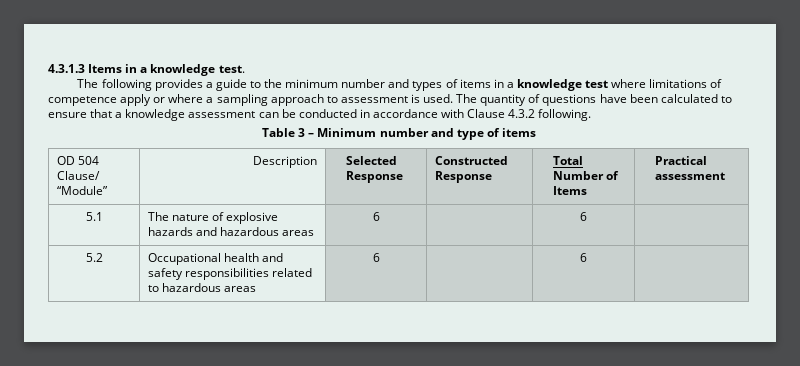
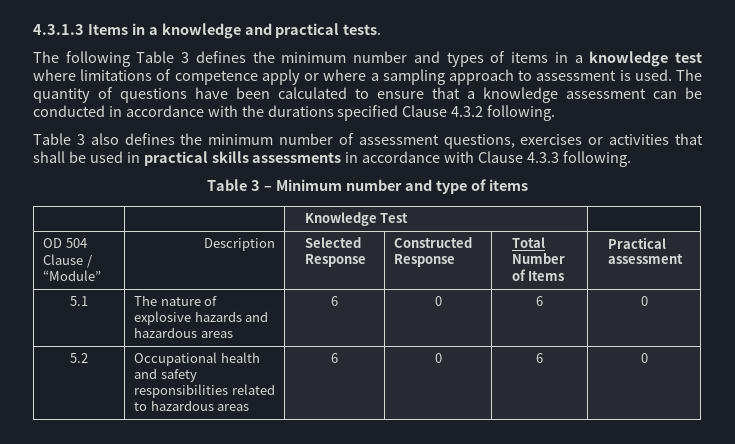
- 4.3.1.3 Items in a knowledge test.
+ 4.3.1.3 Items in a knowledge and practical tests.
- The following provides a guide to the minimum number and types of items in a knowledge test where limitations of competence apply or where a sampling approach to assessment is used.
+ The following Table 3 defines the minimum number and types of items in a knowledge test where limitations of competence apply or where a sampling approach to assessment is used.
- The quantity of questions have been calculated to ensure that a knowledge assessment can be conducted in accordance with Clause 4.3.2 following.
+ The quantity of questions have been calculated to ensure that a knowledge assessment can be conducted in accordance with the durations specified Clause 4.3.2 following.
+ Table 3 also defines the minimum number of assessment questions, exercises or activities that shall be used in practical skills assessments in accordance with Clause 4.3.3 following.
+ | | Knowledge Test |
- OD 504 Clause/ “Module” | Description | Selected Response | Constructed Response | Total Number of Items | Practical assessment
+ OD 504 Clause / “Module” | Description | Selected Response | Constructed Response | Total Number of Items | Practical assessment
- 5.1 | The nature of explosive hazards and hazardous areas | 6 | | 6 |
+ 5.1 | The nature of explosive hazards and hazardous areas | 6 | 0 | 6 | 0
- 5.2 | Occupational health and safety responsibilities related to hazardous areas | 6 | | 6 |
+ 5.2 | Occupational health and safety responsibilities related to hazardous areas | 6 | 0 | 6 | 0

